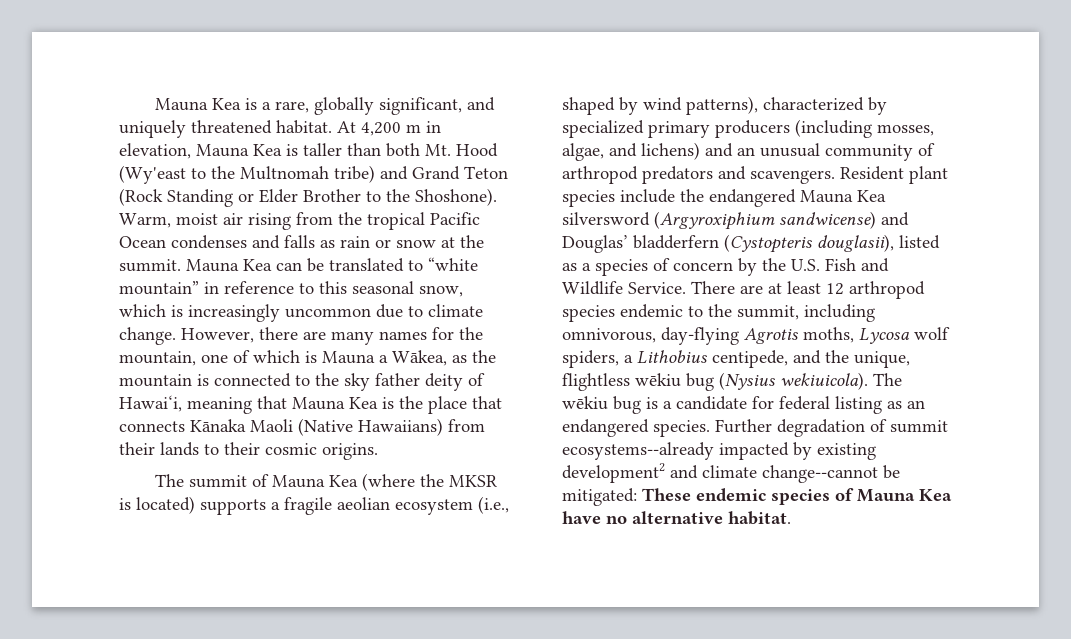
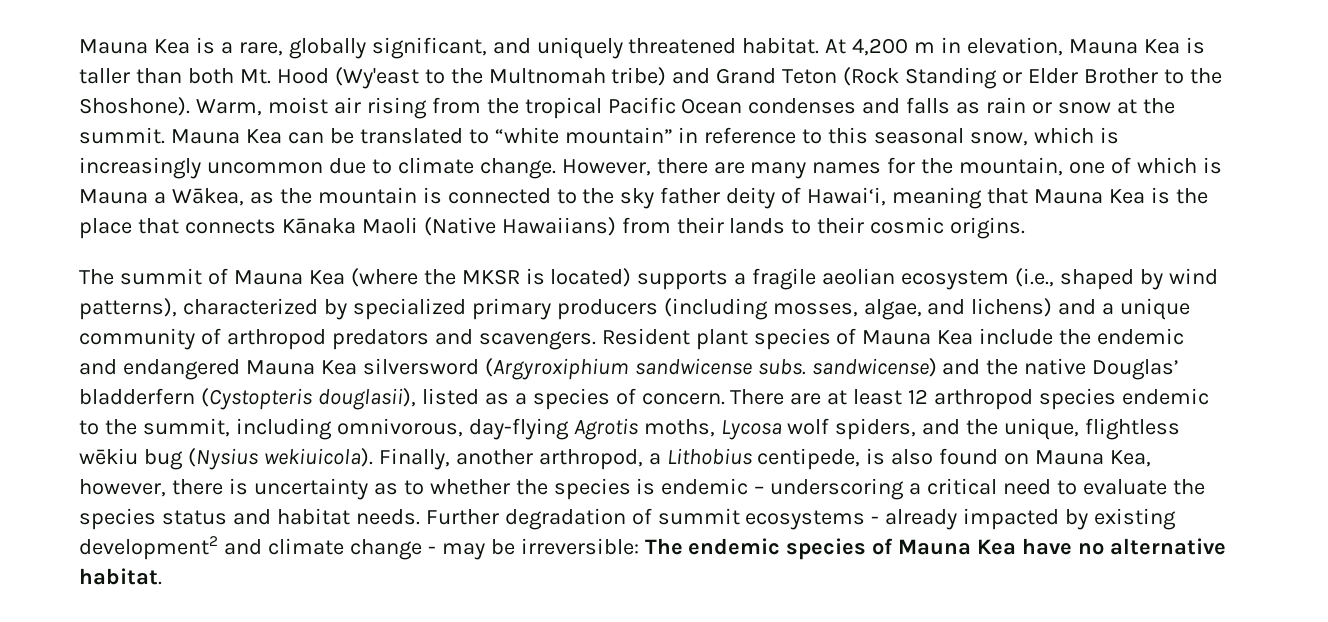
- The summit of Mauna Kea (where the MKSR is located) supports a fragile aeolian ecosystem (i.e., shaped by wind patterns), characterized by specialized primary producers (including mosses, algae, and lichens) and an unusual community of arthropod predators and scavengers.
+ The summit of Mauna Kea (where the MKSR is located) supports a fragile aeolian ecosystem (i.e., shaped by wind patterns), characterized by specialized primary producers (including mosses, algae, and lichens) and a unique community of arthropod predators and scavengers.
- Resident plant species include the endangered Mauna Kea silversword (Argyroxiphium sandwicense) and Douglas’ bladderfern (Cystopteris douglasii), listed as a species of concern by the U.S. Fish and Wildlife Service.
+ Resident plant species of Mauna Kea include the endemic and endangered Mauna Kea silversword (Argyroxiphium sandwicense subs. sandwicense) and the native Douglas’ bladderfern (Cystopteris douglasii), listed as a species of concern.
- There are at least 12 arthropod species endemic to the summit, including omnivorous, day-flying Agrotis moths, Lycosa wolf spiders, a Lithobius centipede, and the unique, flightless wēkiu bug (Nysius wekiuicola).
+ There are at least 12 arthropod species endemic to the summit, including omnivorous, day-flying Agrotis moths, Lycosa wolf spiders, and the unique, flightless wēkiu bug (Nysius wekiuicola).
- The wēkiu bug is a candidate for federal listing as an endangered species.
+ Finally, another arthropod, a Lithobius centipede, is also found on Mauna Kea, however, there is uncertainty as to whether the species is endemic – underscoring a critical need to evaluate the species status and habitat needs.
- Further degradation of summit ecosystems--already impacted by existing development2 and climate change--cannot be mitigated: These endemic species of Mauna Kea have no alternative habitat.
+ Further degradation of summit ecosystems - already impacted by existing development2 and climate change - may be irreversible: The endemic species of Mauna Kea have no alternative habitat.

